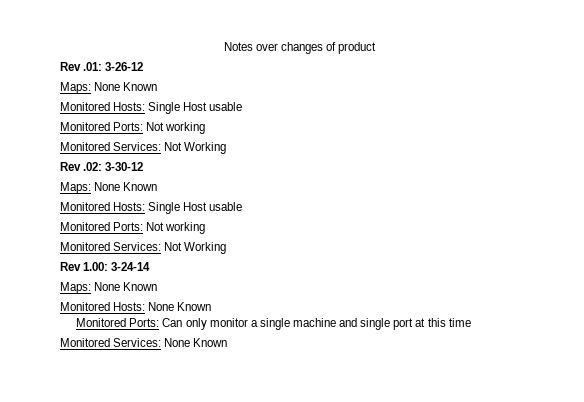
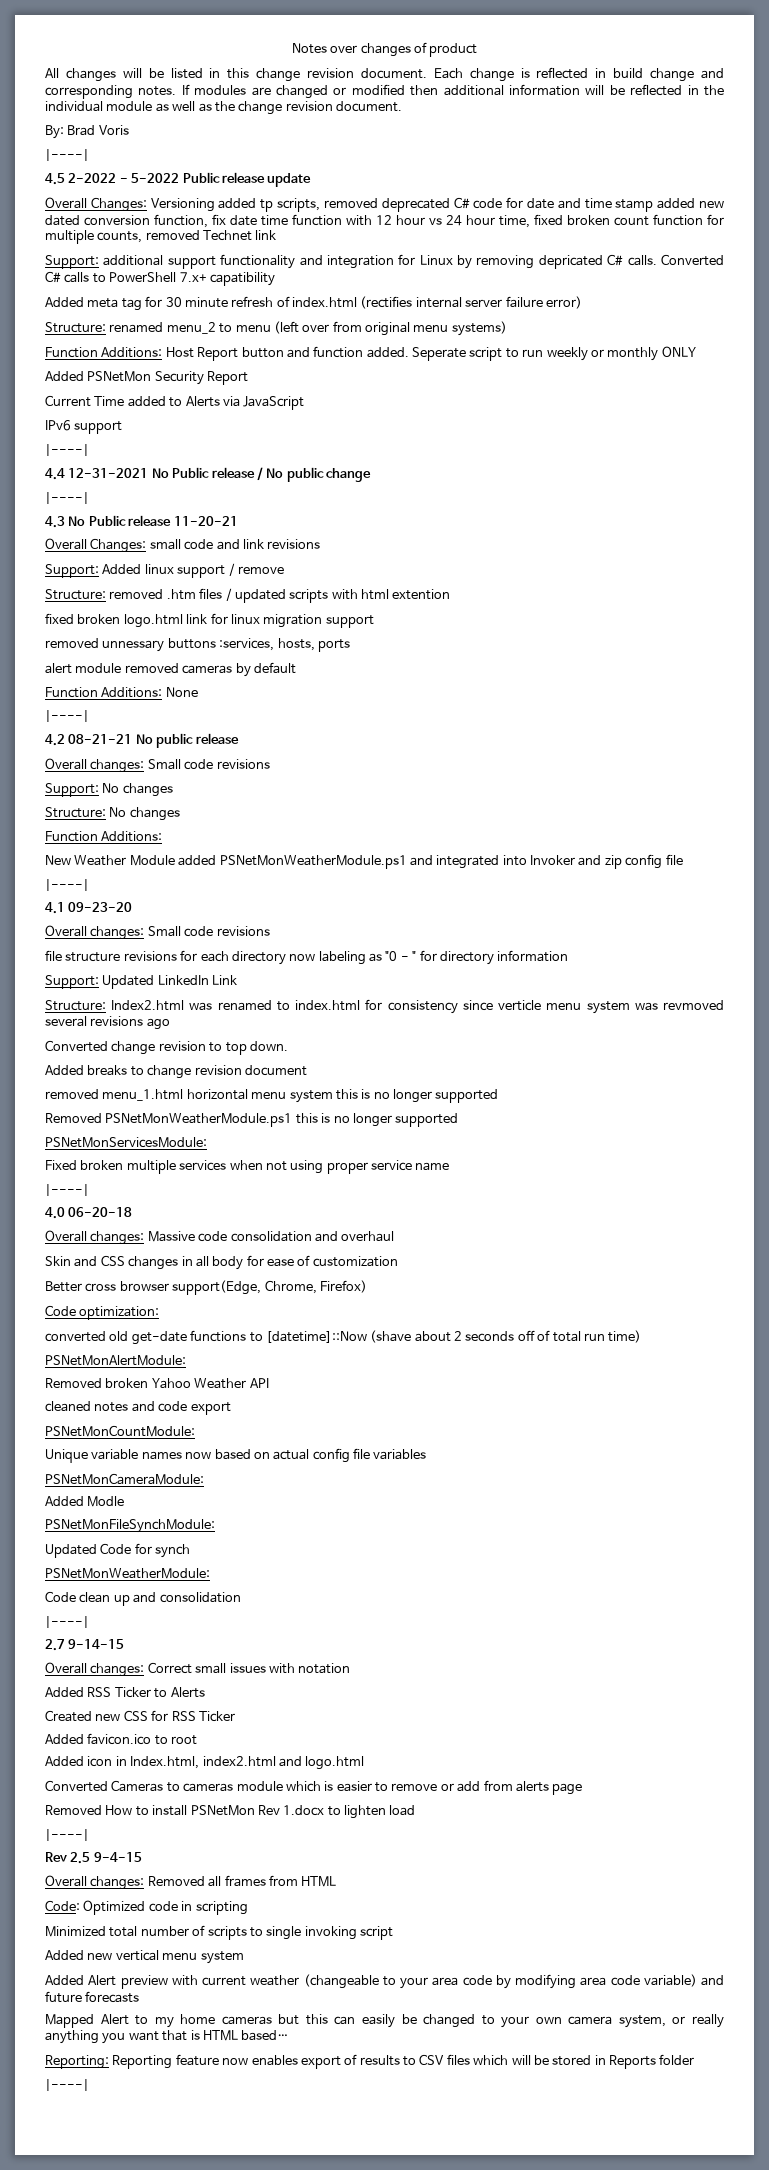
- Rev .01: 3-26-12
- Maps: None Known
- Monitored Hosts: Single Host usable
- Monitored Ports: Not working
- Monitored Services: Not Working
- Rev .02: 3-30-12
- Maps: None Known
- Monitored Hosts: Single Host usable
- Monitored Ports: Not working
- Monitored Services: Not Working
- Rev 1.00: 3-24-14
- Maps: None Known
- Monitored Hosts: None Known
- Monitored Ports: Can only monitor a single machine and single port at this time
- Monitored Services: None Known
+ All changes will be listed in this change revision document. Each change is reflected in build change and corresponding notes. If modules are changed or modified then additional information will be reflected in the individual module as well as the change revision document.
+ By: Brad Voris
+ |----|
+ 4.5 2-2022 - 5-2022 Public release update
+ Overall Changes: Versioning added tp scripts, removed deprecated C# code for date and time stamp added new dated conversion function, fix date time function with 12 hour vs 24 hour time, fixed broken count function for multiple counts, removed Technet link
+ Support: additional support functionality and integration for Linux by removing depricated C# calls. Converted C# calls to PowerShell 7.x+ capatibility
+ Added meta tag for 30 minute refresh of index.html (rectifies internal server failure error)
+ Structure: renamed menu_2 to menu (left over from original menu systems)
+ Function Additions: Host Report button and function added. Seperate script to run weekly or monthly ONLY
+ Added PSNetMon Security Report
+ Current Time added to Alerts via JavaScript
+ IPv6 support
+ |----|
+ 4.4 12-31-2021 No Public release / No public change
+ |----|
+ 4.3 No Public release 11-20-21
+ Overall Changes: small code and link revisions
+ Support: Added linux support / remove
+ Structure: removed .htm files / updated scripts with html extention
+ fixed broken logo.html link for linux migration support
+ removed unnessary buttons :services, hosts, ports
+ alert module removed cameras by default
+ Function Additions: None
+ |----|
+ 4.2 08-21-21 No public release
+ Overall changes: Small code revisions
+ Support: No changes
+ Structure: No changes
+ Function Additions:
+ New Weather Module added PSNetMonWeatherModule.ps1 and integrated into Invoker and zip config file
+ |----|
+ 4.1 09-23-20
+ Overall changes: Small code revisions
+ file structure revisions for each directory now labeling as "0 - " for directory information
+ Support: Updated LinkedIn Link
+ Structure: Index2.html was renamed to index.html for consistency since verticle menu system was revmoved several revisions ago
+ Converted change revision to top down.
+ Added breaks to change revision document
+ removed menu_1.html horizontal menu system this is no longer supported
+ Removed PSNetMonWeatherModule.ps1 this is no longer supported
+ PSNetMonServicesModule:
+ Fixed broken multiple services when not using proper service name
+ |----|
+ 4.0 06-20-18
+ Overall changes: Massive code consolidation and overhaul
+ Skin and CSS changes in all body for ease of customization
+ Better cross browser support(Edge, Chrome, Firefox)
+ Code optimization:
+ converted old get-date functions to [datetime]::Now (shave about 2 seconds off of total run time)
+ PSNetMonAlertModule:
+ Removed broken Yahoo Weather API
+ cleaned notes and code export
+ PSNetMonCountModule:
+ Unique variable names now based on actual config file variables
+ PSNetMonCameraModule:
+ Added Modle
+ PSNetMonFileSynchModule:
+ Updated Code for synch
+ PSNetMonWeatherModule:
+ Code clean up and consolidation
+ |----|
+ 2.7 9-14-15
+ Overall changes: Correct small issues with notation
+ Added RSS Ticker to Alerts
+ Created new CSS for RSS Ticker
+ Added favicon.ico to root
+ Added icon in Index.html, index2.html and logo.html
+ Converted Cameras to cameras module which is easier to remove or add from alerts page
+ Removed How to install PSNetMon Rev 1.docx to lighten load
+ |----|
+ Rev 2.5 9-4-15
+ Overall changes: Removed all frames from HTML
+ Code: Optimized code in scripting
+ Minimized total number of scripts to single invoking script
+ Added new vertical menu system
+ Added Alert preview with current weather (changeable to your area code by modifying area code variable) and future forecasts
+ Mapped Alert to my home cameras but this can easily be changed to your own camera system, or really anything you want that is HTML based…
+ Reporting: Reporting feature now enables export of results to CSV files which will be stored in Reports folder
+ |----|

